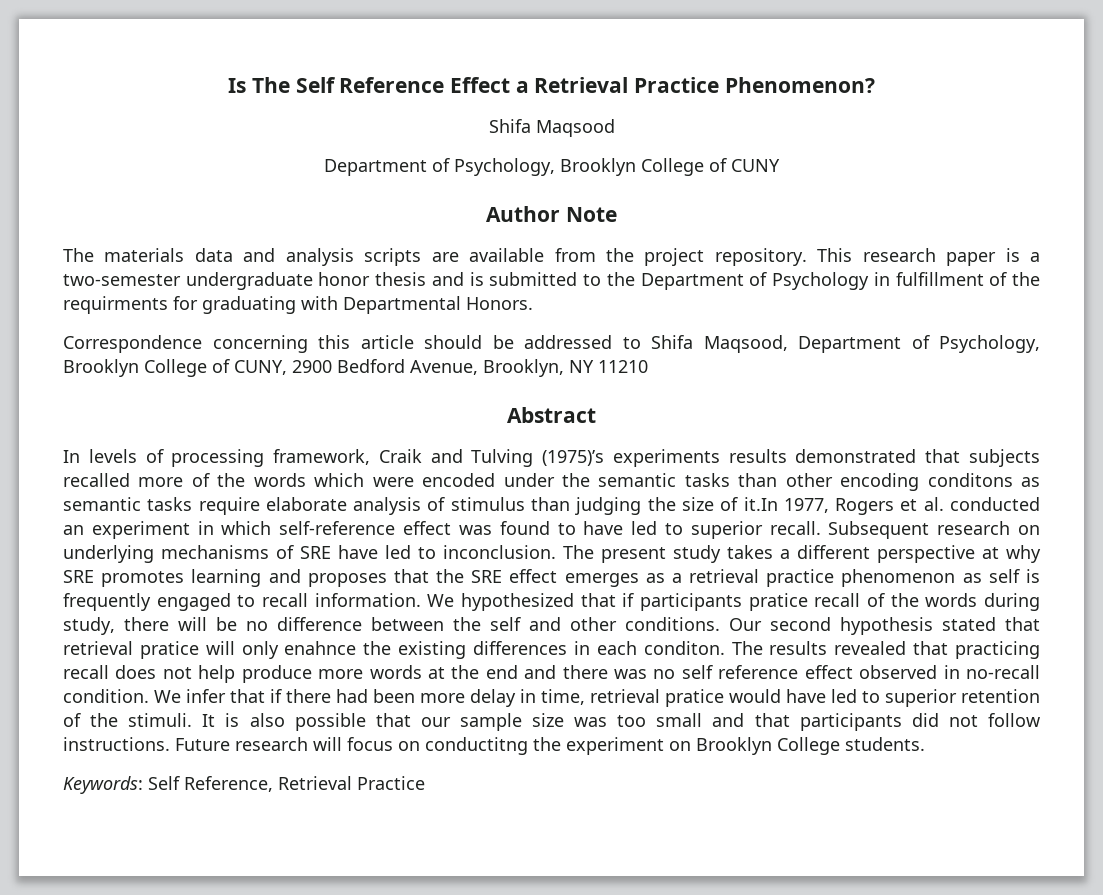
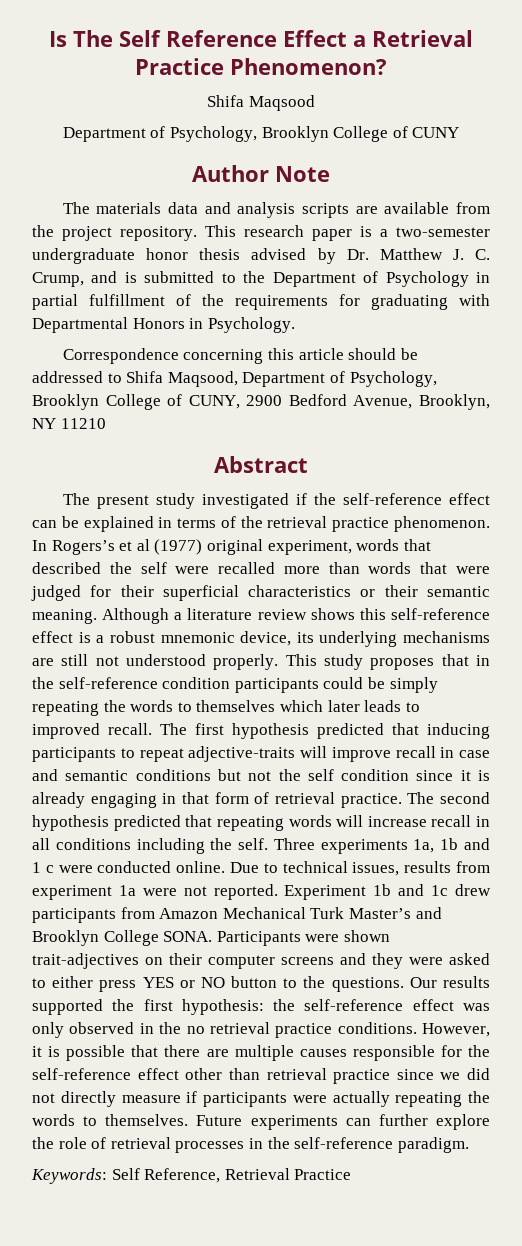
- This research paper is a two-semester undergraduate honor thesis and is submitted to the Department of Psychology in fulfillment of the requirments for graduating with Departmental Honors.
+ This research paper is a two-semester undergraduate honor thesis advised by Dr. Matthew J. C. Crump, and is submitted to the Department of Psychology in partial fulfillment of the requirements for graduating with Departmental Honors in Psychology.
- In levels of processing framework, Craik and Tulving (1975)’s experiments results demonstrated that subjects recalled more of the words which were encoded under the semantic tasks than other encoding conditons as semantic tasks require elaborate analysis of stimulus than judging the size of it.In 1977, Rogers et al. conducted an experiment in which self-reference effect was found to have led to superior recall. Subsequent research on underlying mechanisms of SRE have led to inconclusion. The present study takes a different perspective at why SRE promotes learning and proposes that the SRE effect emerges as a retrieval practice phenomenon as self is frequently engaged to recall information. We hypothesized that if participants pratice recall of the words during study, there will be no difference between the self and other conditions. Our second hypothesis stated that retrieval pratice will only enahnce the existing differences in each conditon. The results revealed that practicing recall does not help produce more words at the end and there was no self reference effect observed in no-recall condition. We infer that if there had been more delay in time, retrieval pratice would have led to superior retention of the stimuli. It is also possible that our sample size was too small and that participants did not follow instructions. Future research will focus on conductitng the experiment on Brooklyn College students.
+ The present study investigated if the self-reference effect can be explained in terms of the retrieval practice phenomenon. In Rogers’s et al (1977) original experiment, words that described the self were recalled more than words that were judged for their superficial characteristics or their semantic meaning. Although a literature review shows this self-reference effect is a robust mnemonic device, its underlying mechanisms are still not understood properly. This study proposes that in the self-reference condition participants could be simply repeating the words to themselves which later leads to improved recall. The first hypothesis predicted that inducing participants to repeat adjective-traits will improve recall in case and semantic conditions but not the self condition since it is already engaging in that form of retrieval practice. The second hypothesis predicted that repeating words will increase recall in all conditions including the self. Three experiments 1a, 1b and 1 c were conducted online. Due to technical issues, results from experiment 1a were not reported. Experiment 1b and 1c drew participants from Amazon Mechanical Turk Master’s and Brooklyn College SONA. Participants were shown trait-adjectives on their computer screens and they were asked to either press YES or NO button to the questions. Our results supported the first hypothesis: the self-reference effect was only observed in the no retrieval practice conditions. However, it is possible that there are multiple causes responsible for the self-reference effect other than retrieval practice since we did not directly measure if participants were actually repeating the words to themselves. Future experiments can further explore the role of retrieval processes in the self-reference paradigm.

